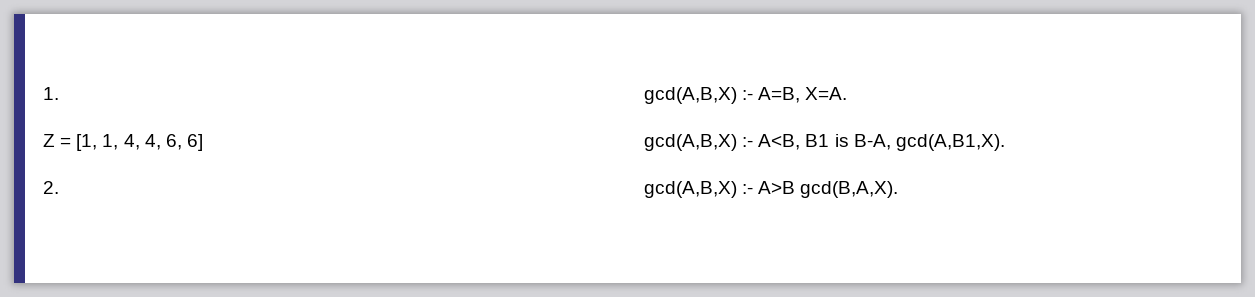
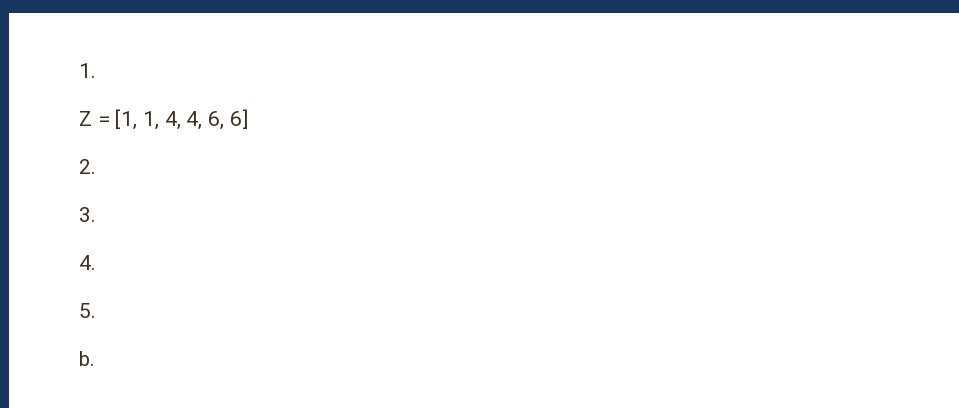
- gcd(A,B,X) :- A=B, X=A.
- gcd(A,B,X) :- A<B, B1 is B-A, gcd(A,B1,X).
- gcd(A,B,X) :- A>B gcd(B,A,X).
+ 3.
+ 4.
+ 5.
+ b.

